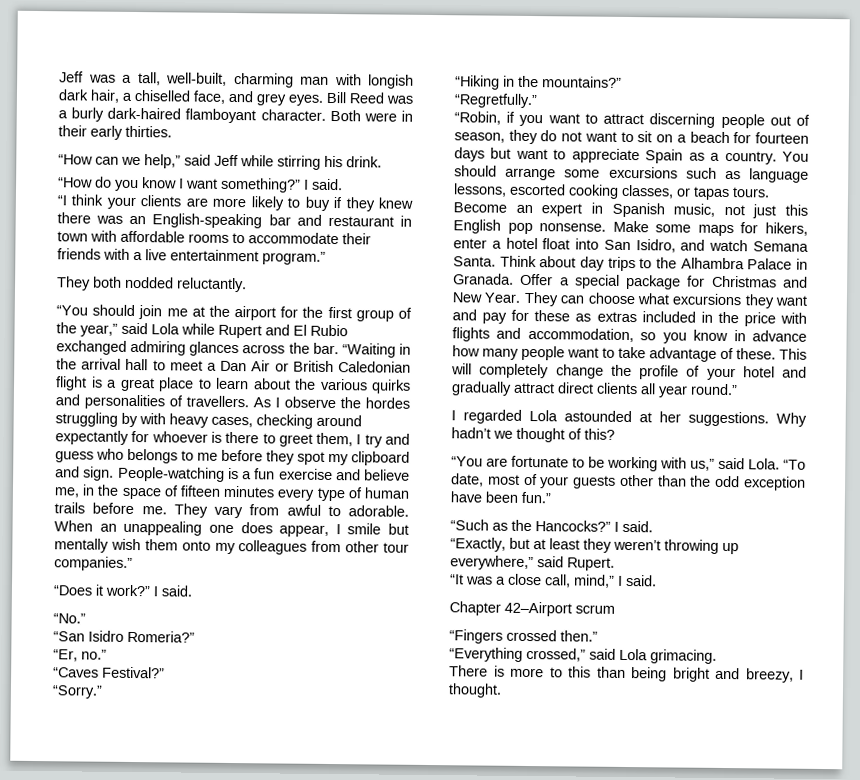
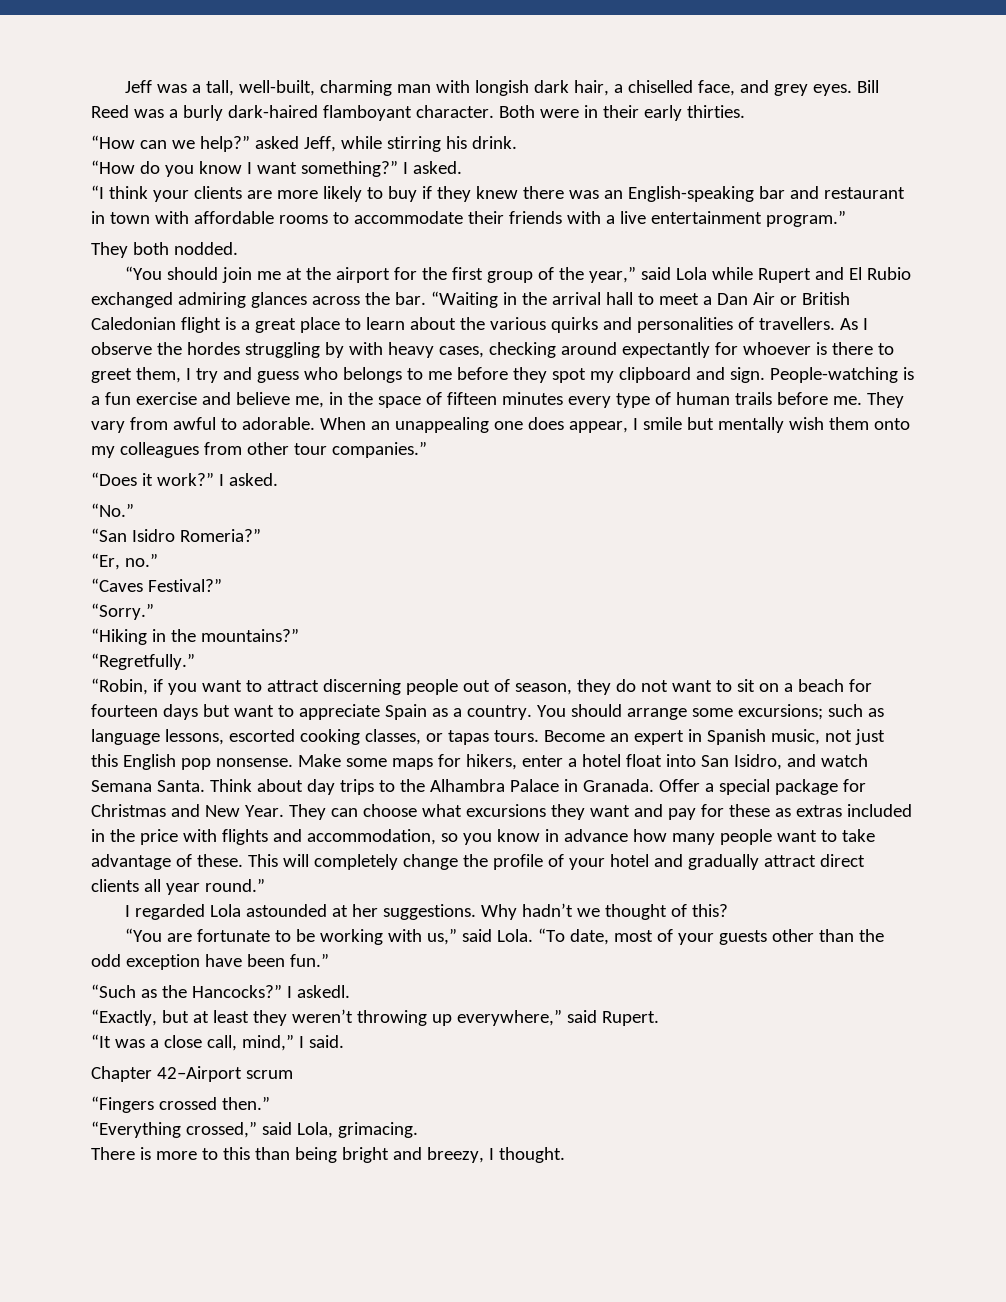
- “How can we help,” said Jeff while stirring his drink.
+ “How can we help?” asked Jeff, while stirring his drink.
- “How do you know I want something?” I said.
+ “How do you know I want something?” I asked.
- They both nodded reluctantly.
+ They both nodded.
- “Does it work?” I said.
+ “Does it work?” I asked.
- You should arrange some excursions such as language lessons, escorted cooking classes, or tapas tours.
+ You should arrange some excursions; such as language lessons, escorted cooking classes, or tapas tours.
- “Such as the Hancocks?” I said.
+ “Such as the Hancocks?” I askedl.
- “Everything crossed,” said Lola grimacing.
+ “Everything crossed,” said Lola, grimacing.

